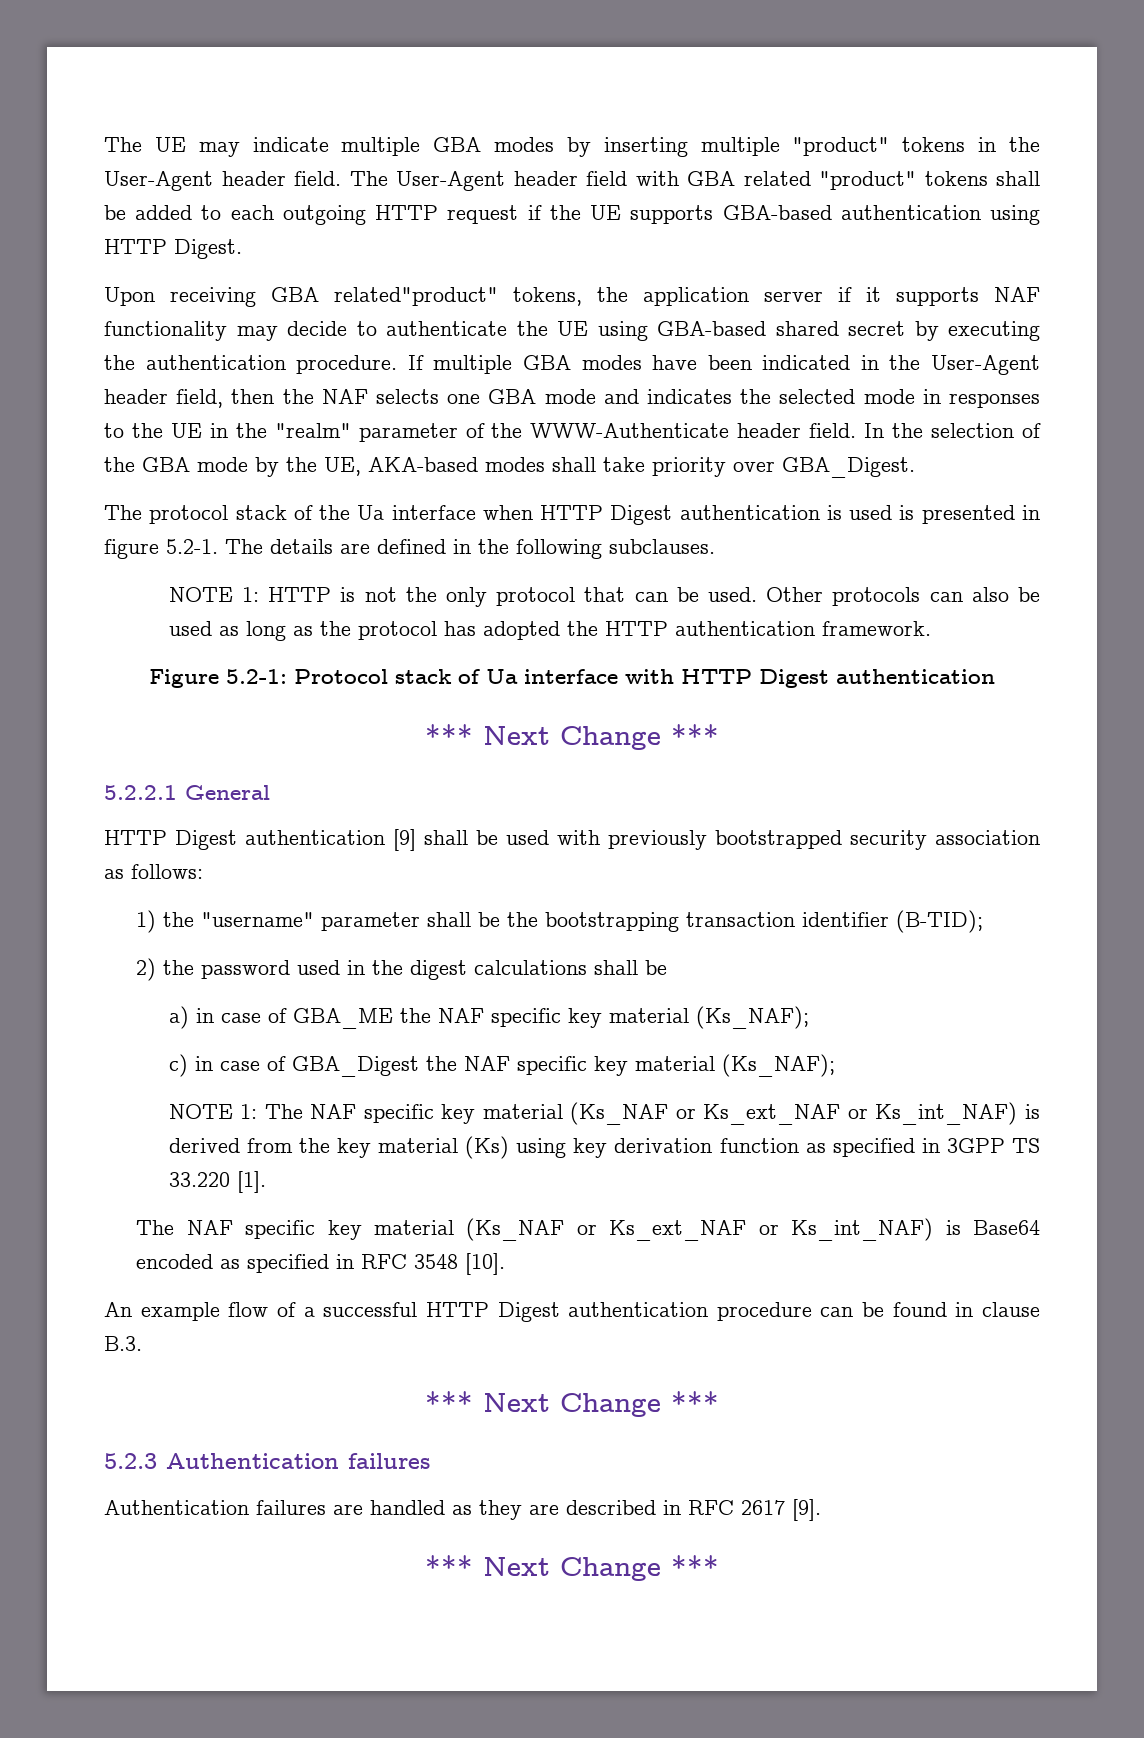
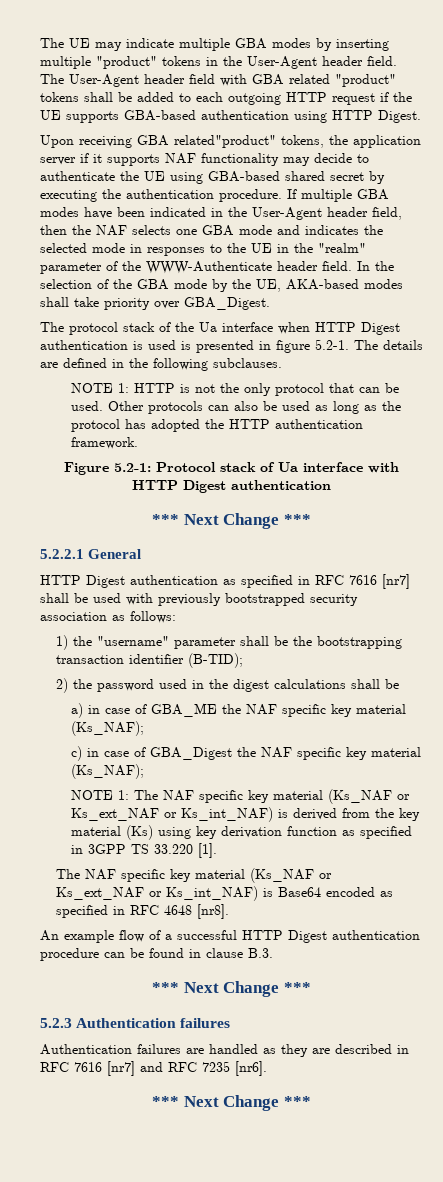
- HTTP Digest authentication [9] shall be used with previously bootstrapped security association as follows:
+ HTTP Digest authentication as specified in RFC 7616 [nr7] shall be used with previously bootstrapped security association as follows:
- The NAF specific key material (Ks_NAF or Ks_ext_NAF or Ks_int_NAF) is Base64 encoded as specified in RFC 3548 [10].
+ The NAF specific key material (Ks_NAF or Ks_ext_NAF or Ks_int_NAF) is Base64 encoded as specified in RFC 4648 [nr8].
- Authentication failures are handled as they are described in RFC 2617 [9].
+ Authentication failures are handled as they are described in RFC 7616 [nr7] and RFC 7235 [nr6].

